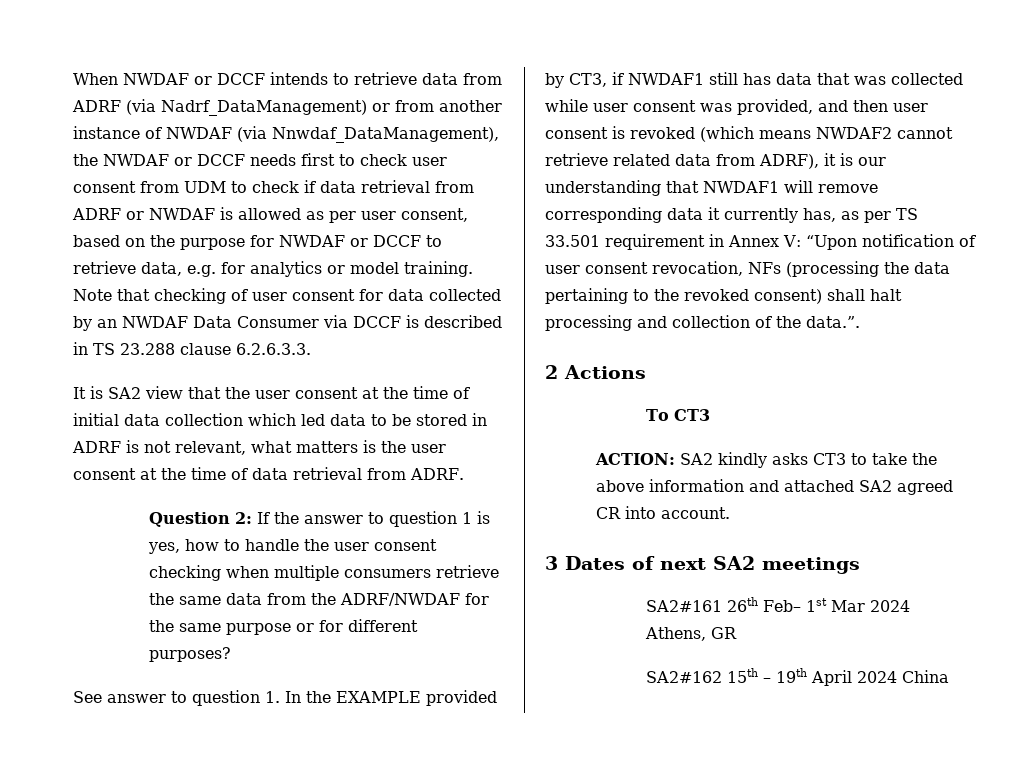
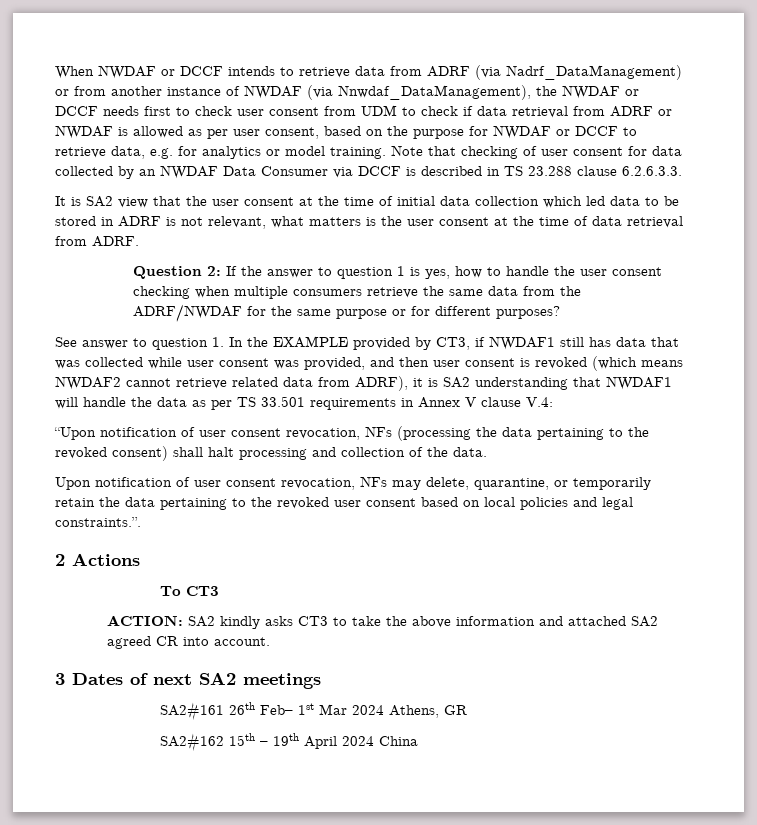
- See answer to question 1. In the EXAMPLE provided by CT3, if NWDAF1 still has data that was collected while user consent was provided, and then user consent is revoked (which means NWDAF2 cannot retrieve related data from ADRF), it is our understanding that NWDAF1 will remove corresponding data it currently has, as per TS 33.501 requirement in Annex V: “Upon notification of user consent revocation, NFs (processing the data pertaining to the revoked consent) shall halt processing and collection of the data.”.
+ See answer to question 1. In the EXAMPLE provided by CT3, if NWDAF1 still has data that was collected while user consent was provided, and then user consent is revoked (which means NWDAF2 cannot retrieve related data from ADRF), it is SA2 understanding that NWDAF1 will handle the data as per TS 33.501 requirements in Annex V clause V.4:
+ “Upon notification of user consent revocation, NFs (processing the data pertaining to the revoked consent) shall halt processing and collection of the data.
+ Upon notification of user consent revocation, NFs may delete, quarantine, or temporarily retain the data pertaining to the revoked user consent based on local policies and legal constraints.”.

